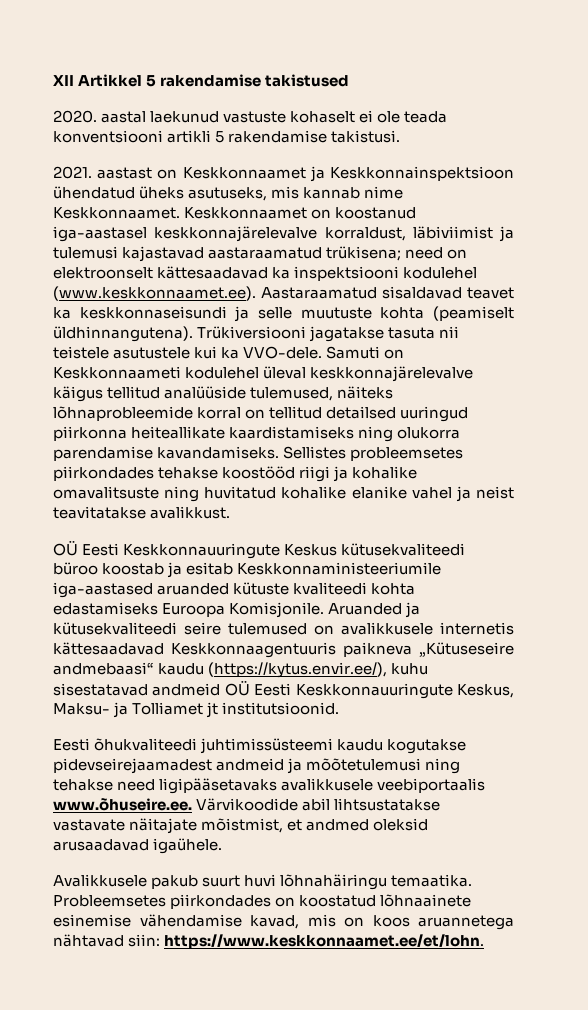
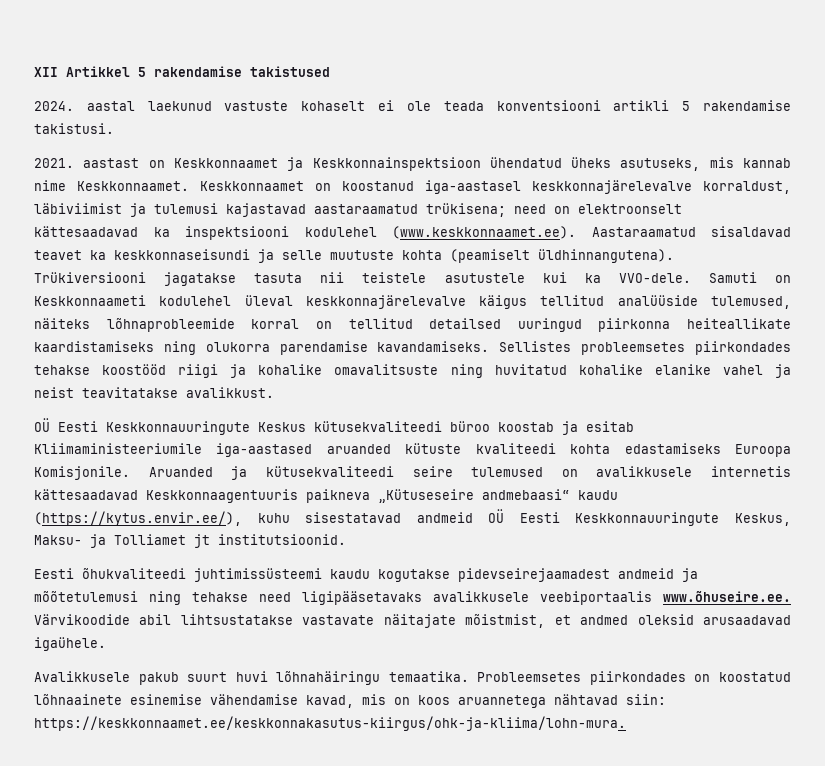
- 2020. aastal laekunud vastuste kohaselt ei ole teada konventsiooni artikli 5 rakendamise takistusi.
+ 2024. aastal laekunud vastuste kohaselt ei ole teada konventsiooni artikli 5 rakendamise takistusi.
- OÜ Eesti Keskkonnauuringute Keskus kütusekvaliteedi büroo koostab ja esitab Keskkonnaministeeriumile iga-aastased aruanded kütuste kvaliteedi kohta edastamiseks Euroopa Komisjonile.
+ OÜ Eesti Keskkonnauuringute Keskus kütusekvaliteedi büroo koostab ja esitab Kliimaministeeriumile iga-aastased aruanded kütuste kvaliteedi kohta edastamiseks Euroopa Komisjonile.
- Probleemsetes piirkondades on koostatud lõhnaainete esinemise vähendamise kavad, mis on koos aruannetega nähtavad siin: https://www.keskkonnaamet.ee/et/lohn.
+ Probleemsetes piirkondades on koostatud lõhnaainete esinemise vähendamise kavad, mis on koos aruannetega nähtavad siin: https://keskkonnaamet.ee/keskkonnakasutus-kiirgus/ohk-ja-kliima/lohn-mura.

